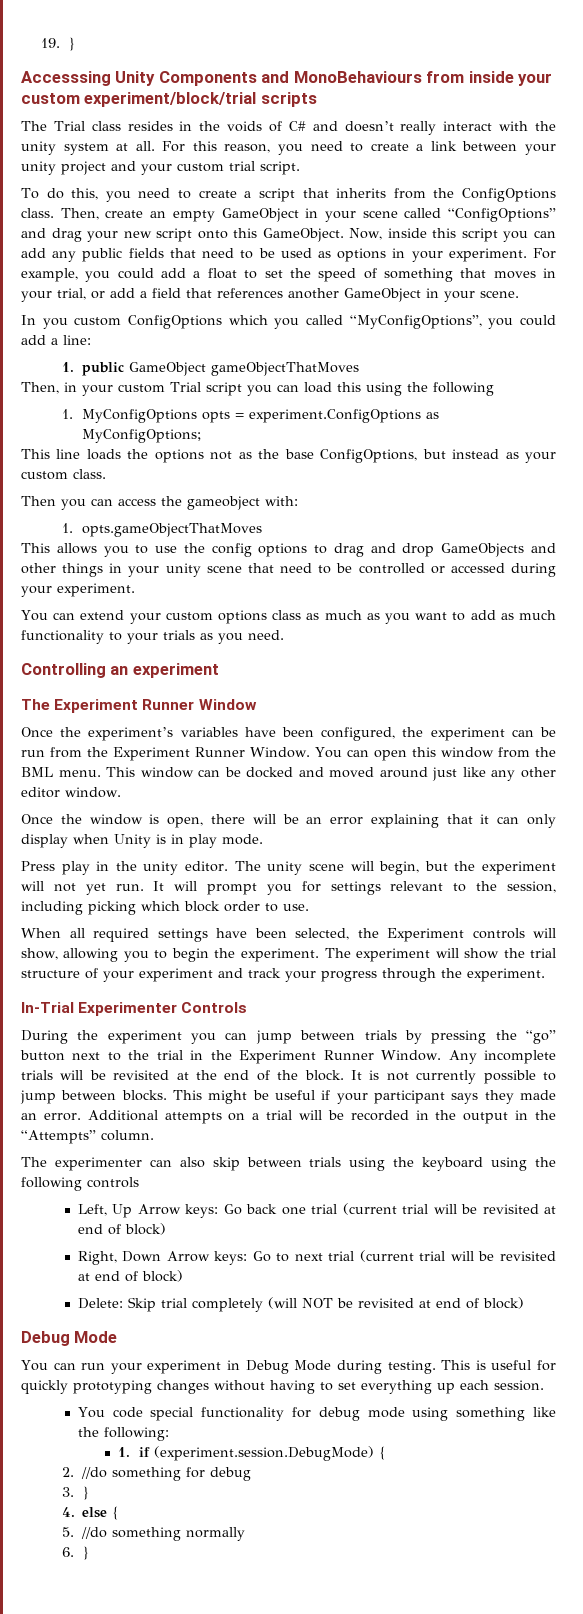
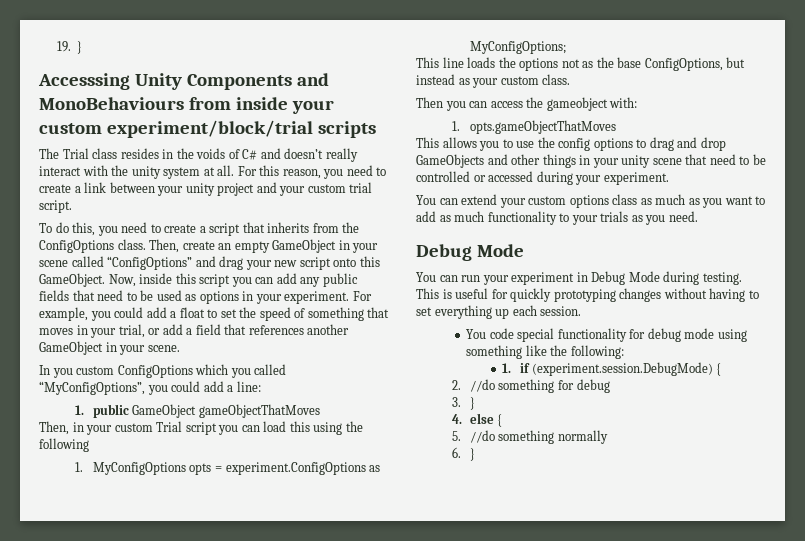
- Controlling an experiment
- The Experiment Runner Window
- Once the experiment’s variables have been configured, the experiment can be run from the Experiment Runner Window. You can open this window from the BML menu. This window can be docked and moved around just like any other editor window.
- Once the window is open, there will be an error explaining that it can only display when Unity is in play mode.
- Press play in the unity editor. The unity scene will begin, but the experiment will not yet run. It will prompt you for settings relevant to the session, including picking which block order to use.
- When all required settings have been selected, the Experiment controls will show, allowing you to begin the experiment. The experiment will show the trial structure of your experiment and track your progress through the experiment.
- In-Trial Experimenter Controls
- During the experiment you can jump between trials by pressing the “go” button next to the trial in the Experiment Runner Window. Any incomplete trials will be revisited at the end of the block. It is not currently possible to jump between blocks. This might be useful if your participant says they made an error. Additional attempts on a trial will be recorded in the output in the “Attempts” column.
- The experimenter can also skip between trials using the keyboard using the following controls
- Left, Up Arrow keys: Go back one trial (current trial will be revisited at end of block)
- Right, Down Arrow keys: Go to next trial (current trial will be revisited at end of block)
- Delete: Skip trial completely (will NOT be revisited at end of block)

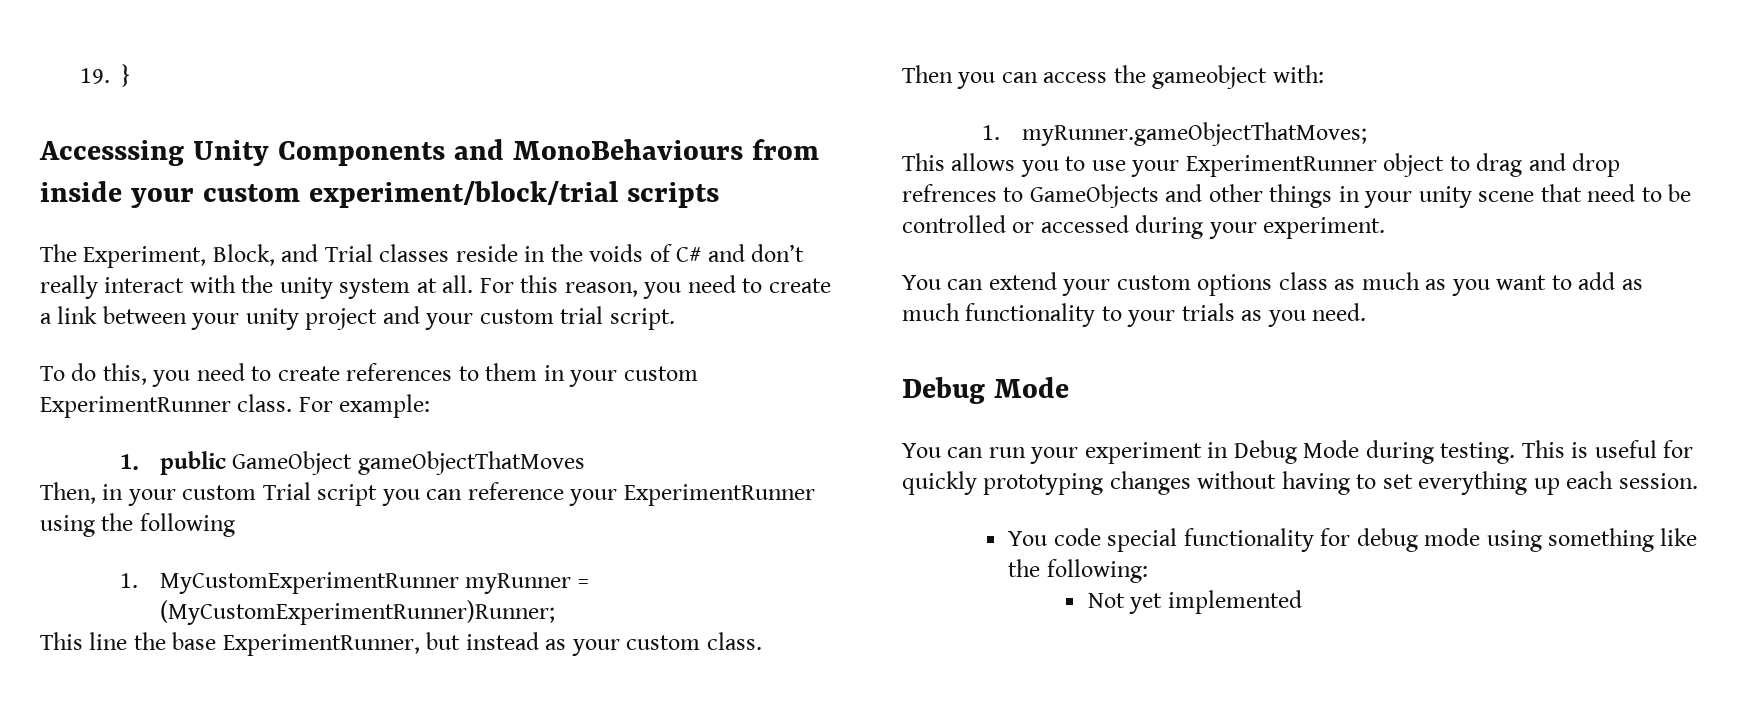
- The Trial class resides in the voids of C# and doesn’t really interact with the unity system at all.
+ The Experiment, Block, and Trial classes reside in the voids of C# and don’t really interact with the unity system at all.
- To do this, you need to create a script that inherits from the ConfigOptions class. Then, create an empty GameObject in your scene called “ConfigOptions” and drag your new script onto this GameObject. Now, inside this script you can add any public fields that need to be used as options in your experiment. For example, you could add a float to set the speed of something that moves in your trial, or add a field that references another GameObject in your scene.
- In you custom ConfigOptions which you called “MyConfigOptions”, you could add a line:
+ To do this, you need to create references to them in your custom ExperimentRunner class. For example:
- Then, in your custom Trial script you can load this using the following
+ Then, in your custom Trial script you can reference your ExperimentRunner using the following
- 1. MyConfigOptions opts = experiment.ConfigOptions as MyConfigOptions;
- This line loads the options not as the base ConfigOptions, but instead as your custom class.
+ 1. MyCustomExperimentRunner myRunner = (MyCustomExperimentRunner)Runner;
+ This line the base ExperimentRunner, but instead as your custom class.
- 1. opts.gameObjectThatMoves
+ 1. myRunner.gameObjectThatMoves;
- This allows you to use the config options to drag and drop GameObjects and other things in your unity scene that need to be controlled or accessed during your experiment.
+ This allows you to use your ExperimentRunner object to drag and drop refrences to GameObjects and other things in your unity scene that need to be controlled or accessed during your experiment.
- 1. if (experiment.session.DebugMode) {
- 2. //do something for debug
- 3. }
- 4. else {
- 5. //do something normally
- 6. }
+ Not yet implemented

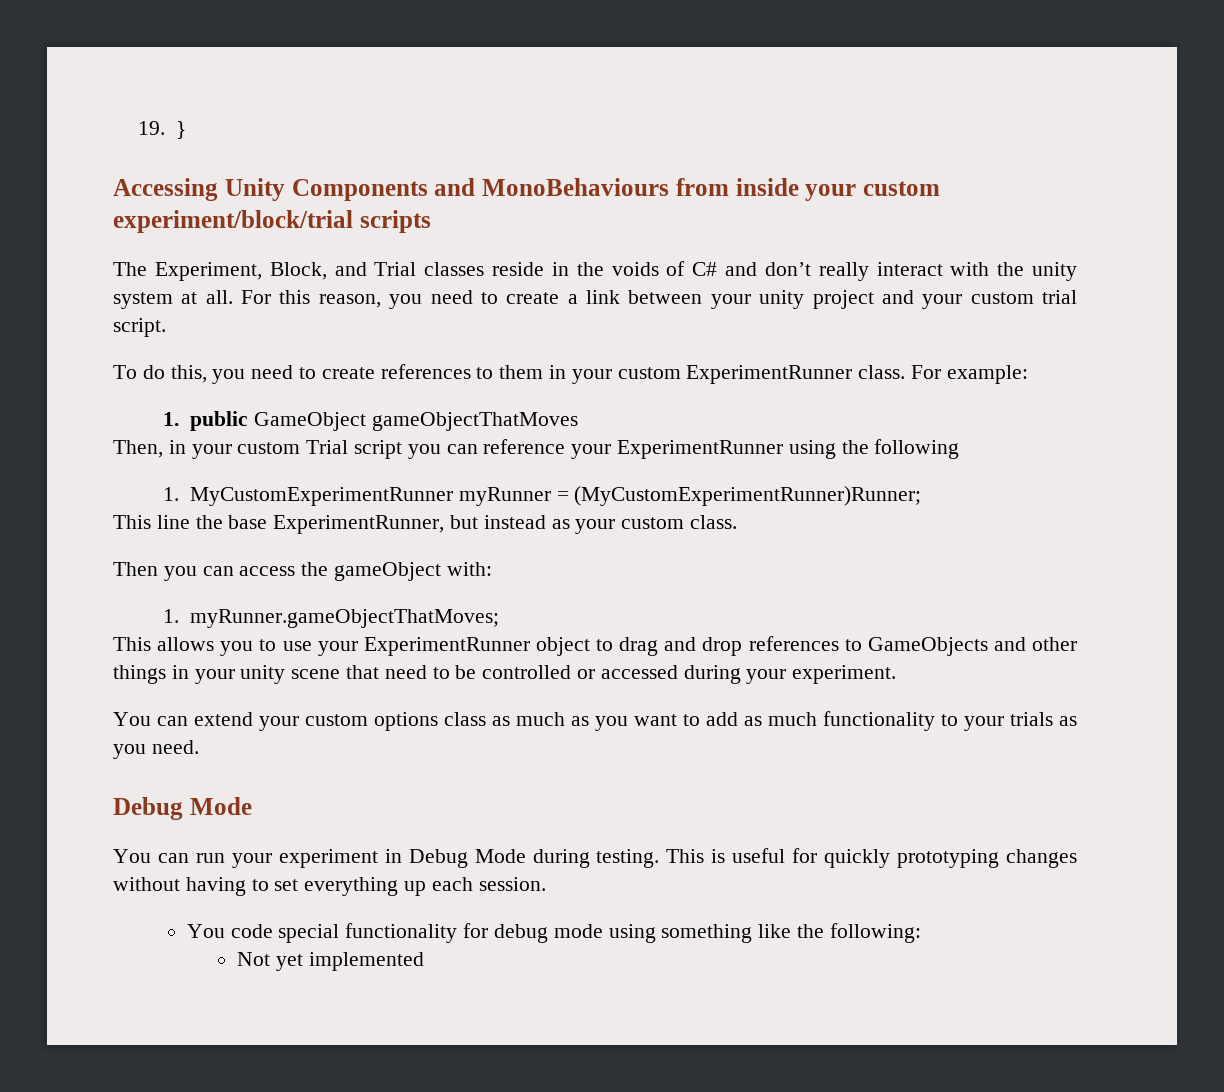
- Accesssing Unity Components and MonoBehaviours from inside your custom experiment/block/trial scripts
+ Accessing Unity Components and MonoBehaviours from inside your custom experiment/block/trial scripts
- Then you can access the gameobject with:
+ Then you can access the gameObject with:
- This allows you to use your ExperimentRunner object to drag and drop refrences to GameObjects and other things in your unity scene that need to be controlled or accessed during your experiment.
+ This allows you to use your ExperimentRunner object to drag and drop references to GameObjects and other things in your unity scene that need to be controlled or accessed during your experiment.

